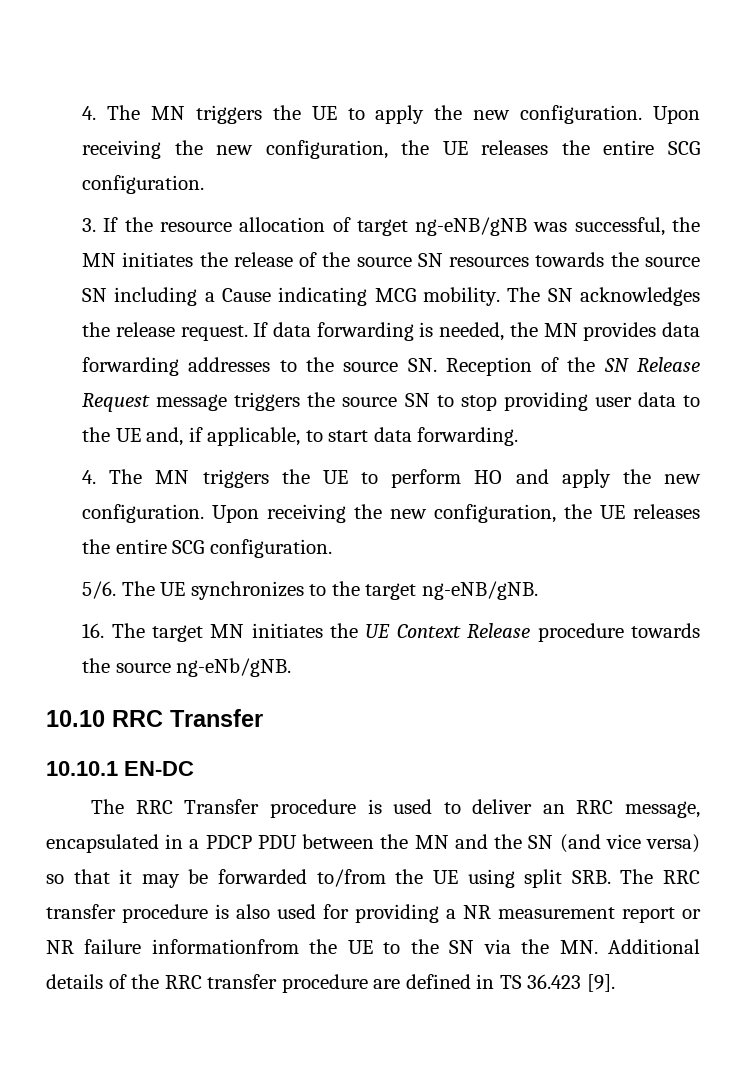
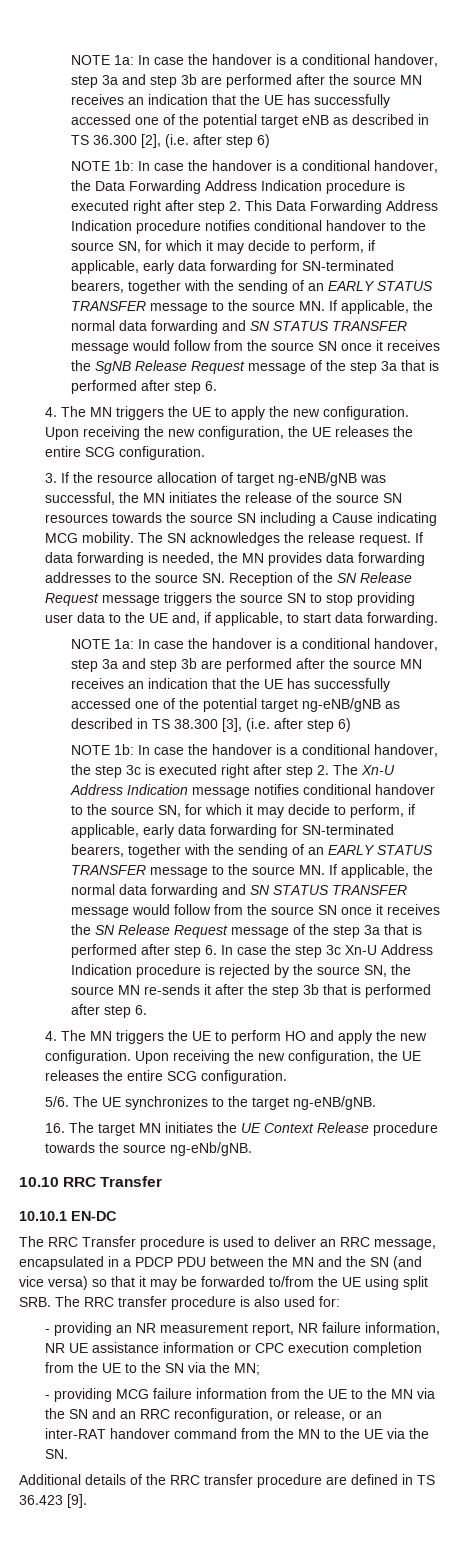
+ NOTE 1a: In case the handover is a conditional handover, step 3a and step 3b are performed after the source MN receives an indication that the UE has successfully accessed one of the potential target eNB as described in TS 36.300 [2], (i.e. after step 6)
+ NOTE 1b: In case the handover is a conditional handover, the Data Forwarding Address Indication procedure is executed right after step 2. This Data Forwarding Address Indication procedure notifies conditional handover to the source SN, for which it may decide to perform, if applicable, early data forwarding for SN-terminated bearers, together with the sending of an EARLY STATUS TRANSFER message to the source MN. If applicable, the normal data forwarding and SN STATUS TRANSFER message would follow from the source SN once it receives the SgNB Release Request message of the step 3a that is performed after step 6.
+ NOTE 1a: In case the handover is a conditional handover, step 3a and step 3b are performed after the source MN receives an indication that the UE has successfully accessed one of the potential target ng-eNB/gNB as described in TS 38.300 [3], (i.e. after step 6)
+ NOTE 1b: In case the handover is a conditional handover, the step 3c is executed right after step 2. The Xn-U Address Indication message notifies conditional handover to the source SN, for which it may decide to perform, if applicable, early data forwarding for SN-terminated bearers, together with the sending of an EARLY STATUS TRANSFER message to the source MN. If applicable, the normal data forwarding and SN STATUS TRANSFER message would follow from the source SN once it receives the SN Release Request message of the step 3a that is performed after step 6. In case the step 3c Xn-U Address Indication procedure is rejected by the source SN, the source MN re-sends it after the step 3b that is performed after step 6.
- The RRC Transfer procedure is used to deliver an RRC message, encapsulated in a PDCP PDU between the MN and the SN (and vice versa) so that it may be forwarded to/from the UE using split SRB. The RRC transfer procedure is also used for providing a NR measurement report or NR failure informationfrom the UE to the SN via the MN. Additional details of the RRC transfer procedure are defined in TS 36.423 [9].
+ The RRC Transfer procedure is used to deliver an RRC message, encapsulated in a PDCP PDU between the MN and the SN (and vice versa) so that it may be forwarded to/from the UE using split SRB. The RRC transfer procedure is also used for:
+ - providing an NR measurement report, NR failure information, NR UE assistance information or CPC execution completion from the UE to the SN via the MN;
+ - providing MCG failure information from the UE to the MN via the SN and an RRC reconfiguration, or release, or an inter-RAT handover command from the MN to the UE via the SN.
+ Additional details of the RRC transfer procedure are defined in TS 36.423 [9].

